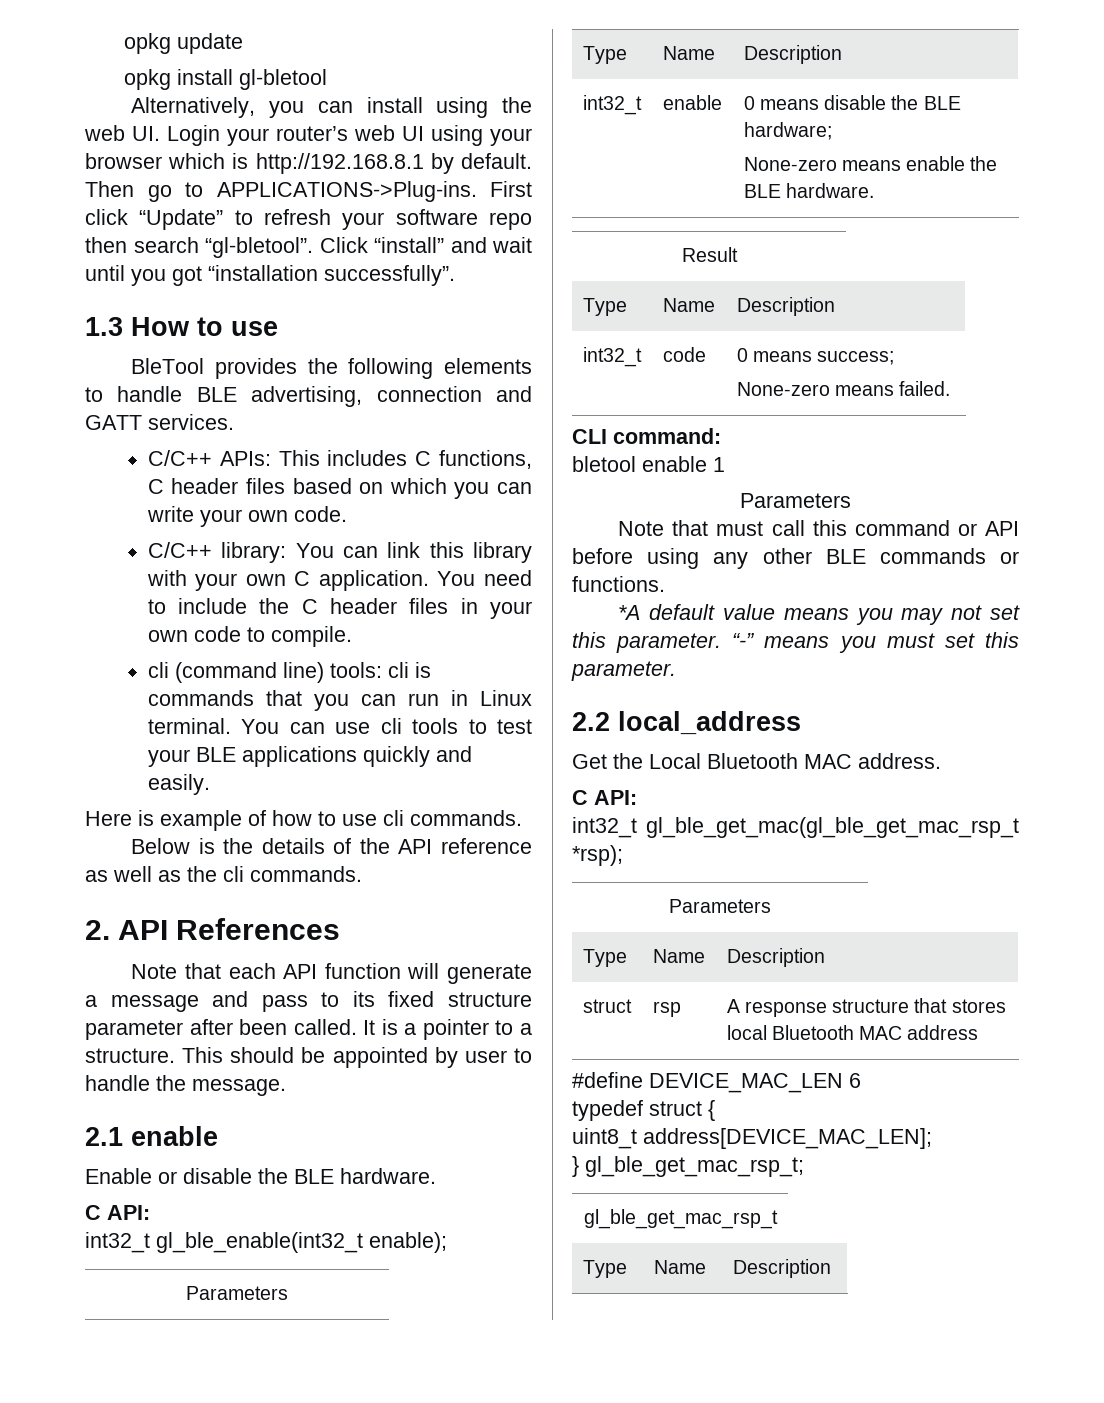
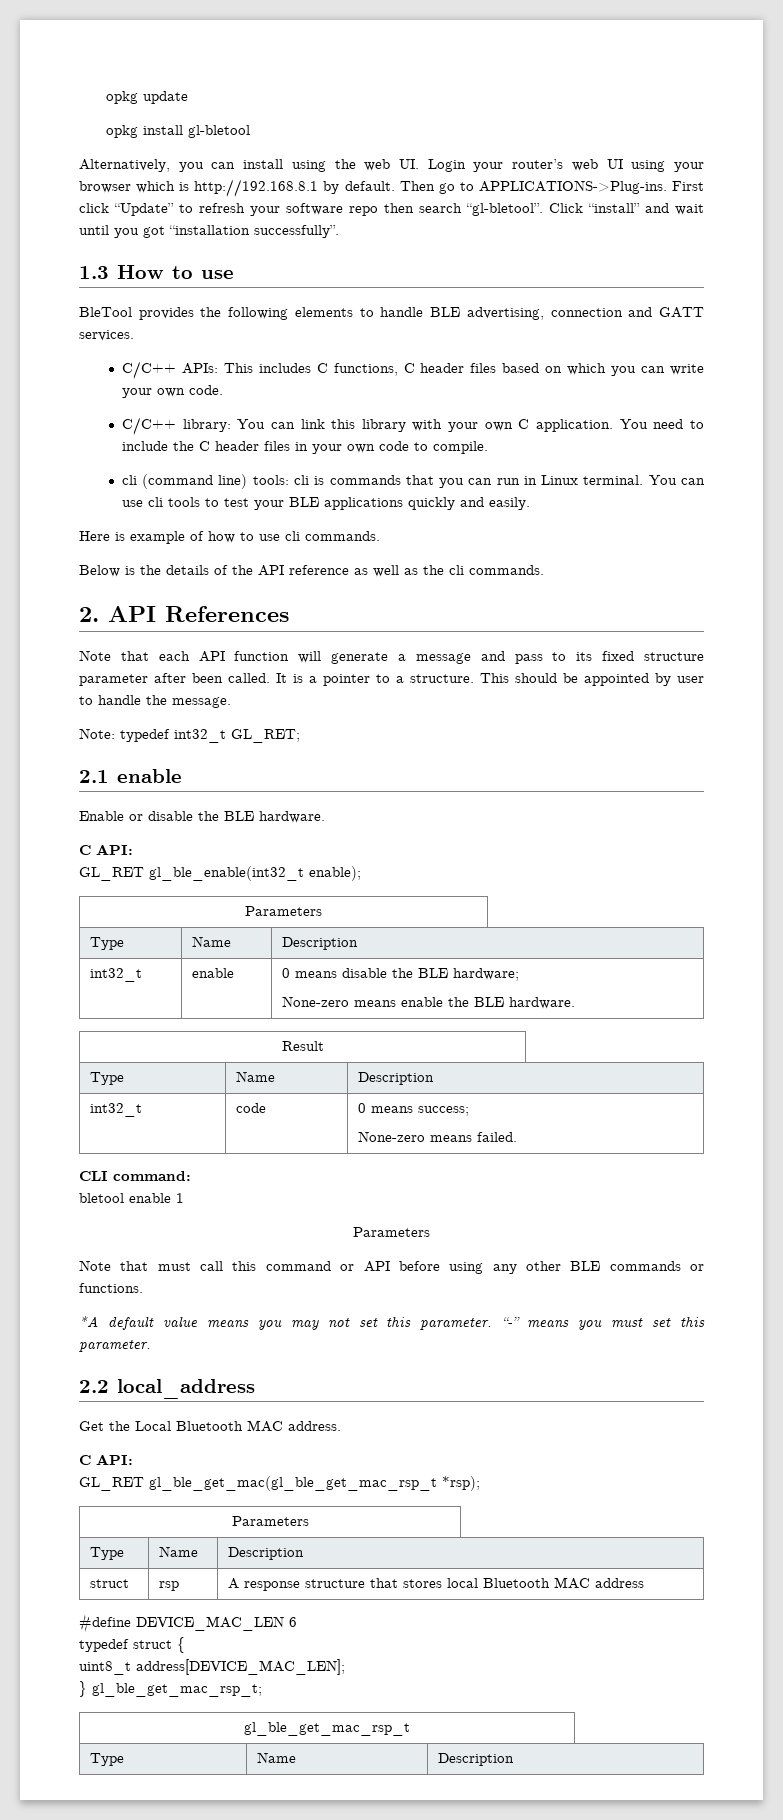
+ Note: typedef int32_t GL_RET;
- int32_t gl_ble_enable(int32_t enable);
+ GL_RET gl_ble_enable(int32_t enable);
- int32_t gl_ble_get_mac(gl_ble_get_mac_rsp_t *rsp);
+ GL_RET gl_ble_get_mac(gl_ble_get_mac_rsp_t *rsp);

